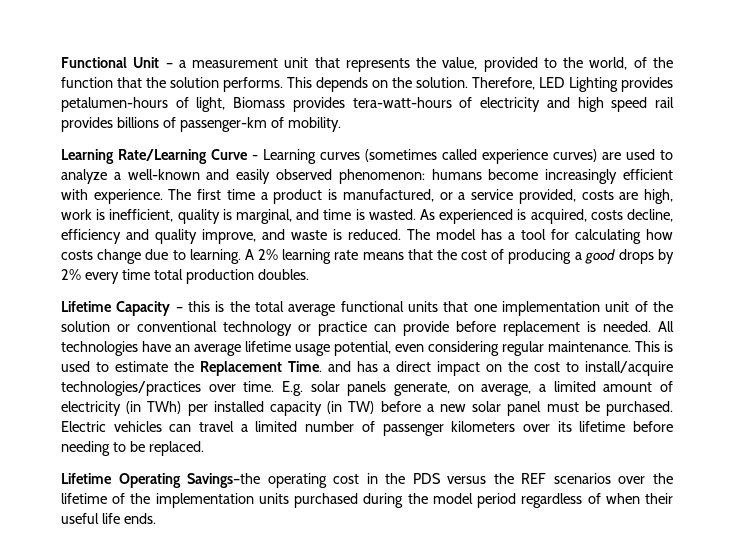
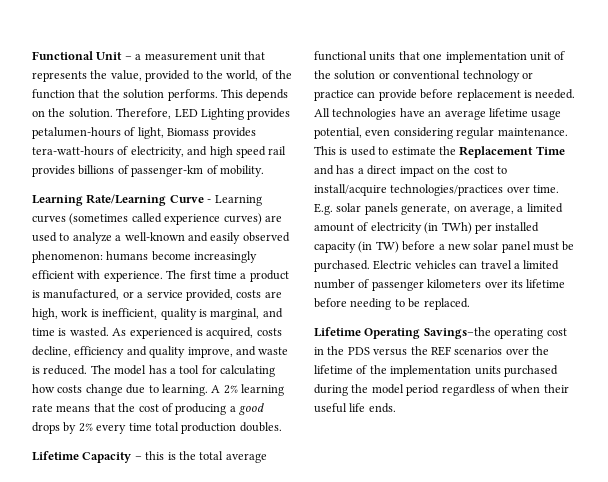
- Therefore, LED Lighting provides petalumen-hours of light, Biomass provides tera-watt-hours of electricity and high speed rail provides billions of passenger-km of mobility.
+ Therefore, LED Lighting provides petalumen-hours of light, Biomass provides tera-watt-hours of electricity, and high speed rail provides billions of passenger-km of mobility.
- This is used to estimate the Replacement Time. and has a direct impact on the cost to install/acquire technologies/practices over time.
+ This is used to estimate the Replacement Time and has a direct impact on the cost to install/acquire technologies/practices over time.

